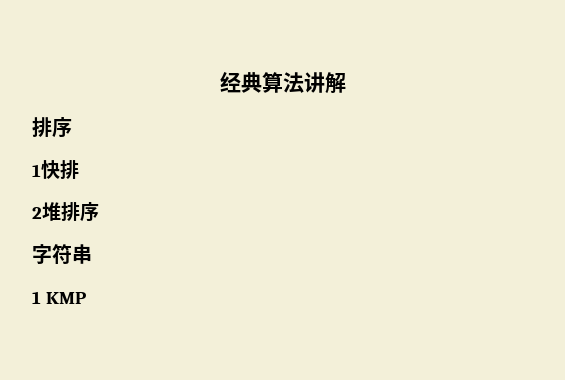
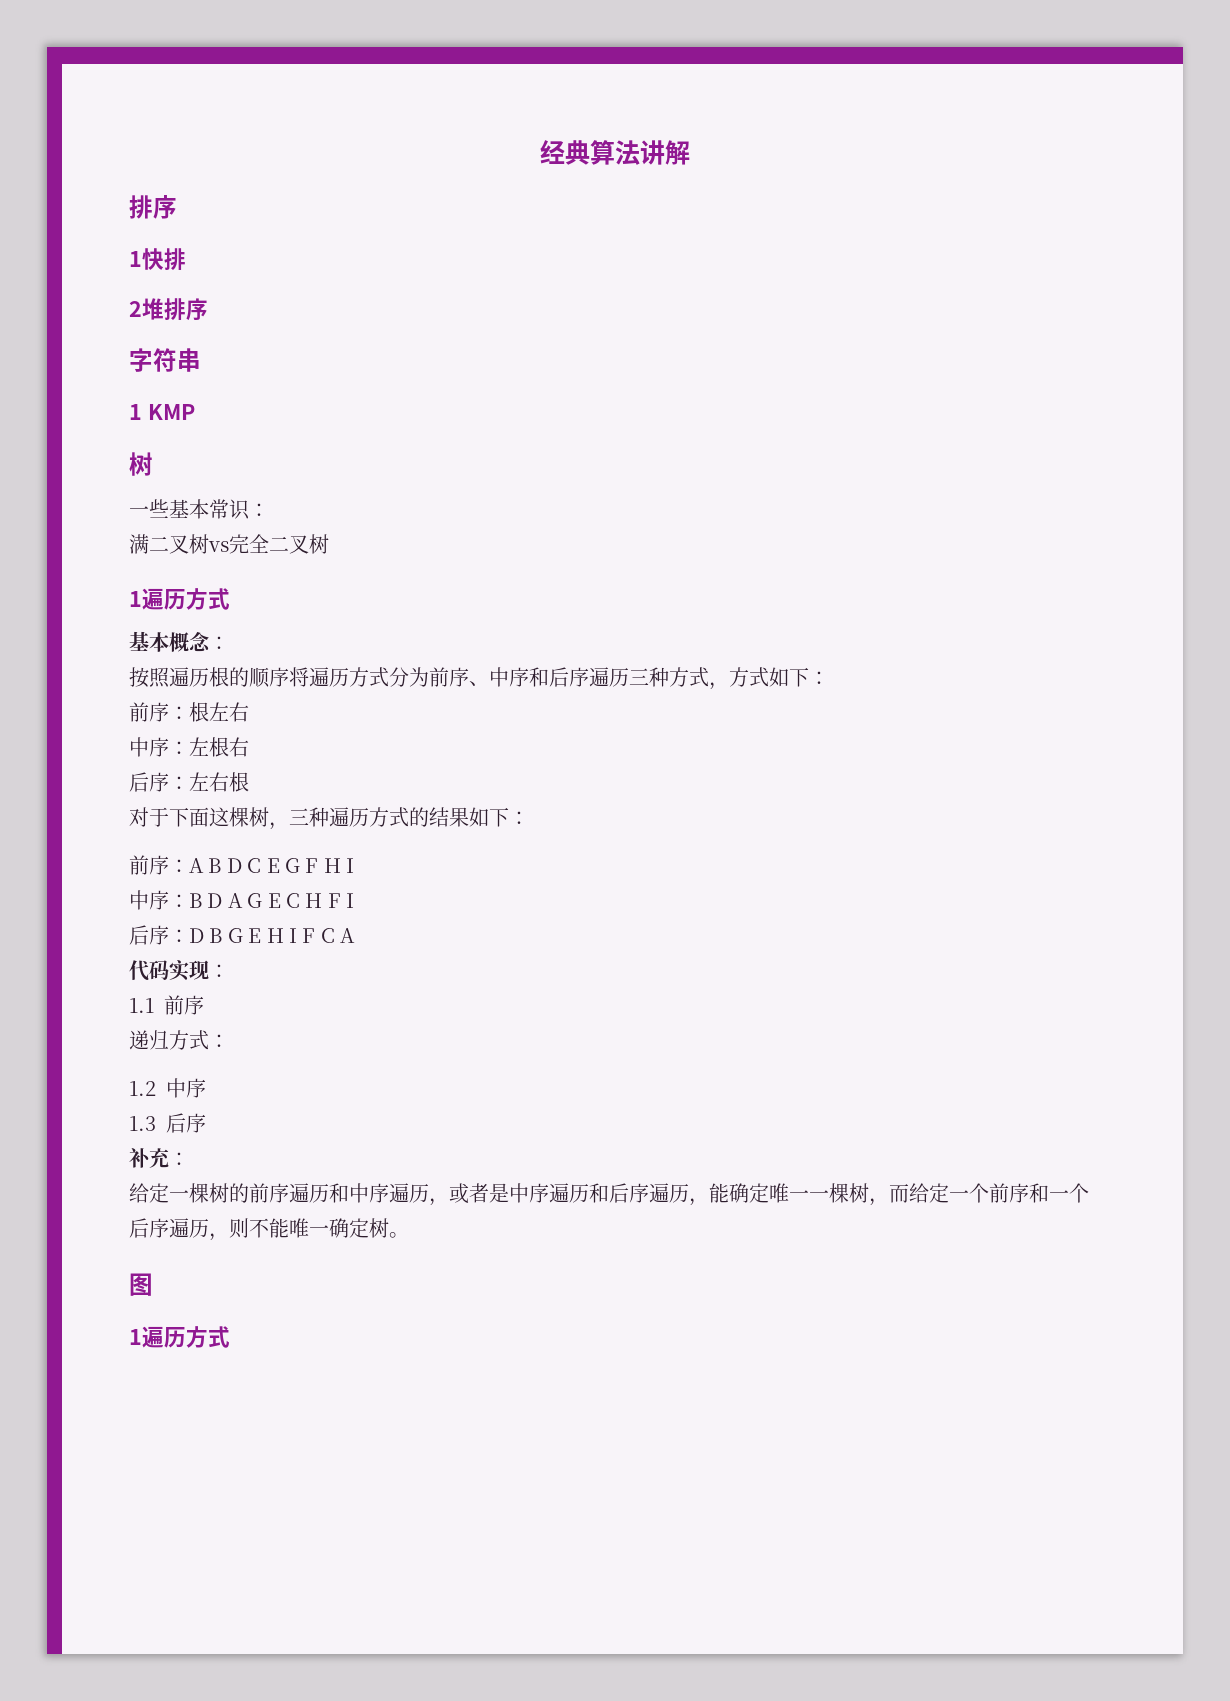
  1 KMP
+ 树
+ 一些基本常识：
+ 满二叉树vs完全二叉树
+ 1遍历方式
+ 基本概念：
+ 按照遍历根的顺序将遍历方式分为前序、中序和后序遍历三种方式，方式如下：
+ 前序：根左右
+ 中序：左根右
+ 后序：左右根
+ 对于下面这棵树，三种遍历方式的结果如下：
+ 前序：A B D C E G F H I
+ 中序：B D A G E C H F I
+ 后序：D B G E H I F C A
+ 代码实现：
+ 1.1前序
+ 递归方式：
+ 1.2中序
+ 1.3后序
+ 补充：
+ 给定一棵树的前序遍历和中序遍历，或者是中序遍历和后序遍历，能确定唯一一棵树，而给定一个前序和一个后序遍历，则不能唯一确定树。
+ 图
+ 1遍历方式

